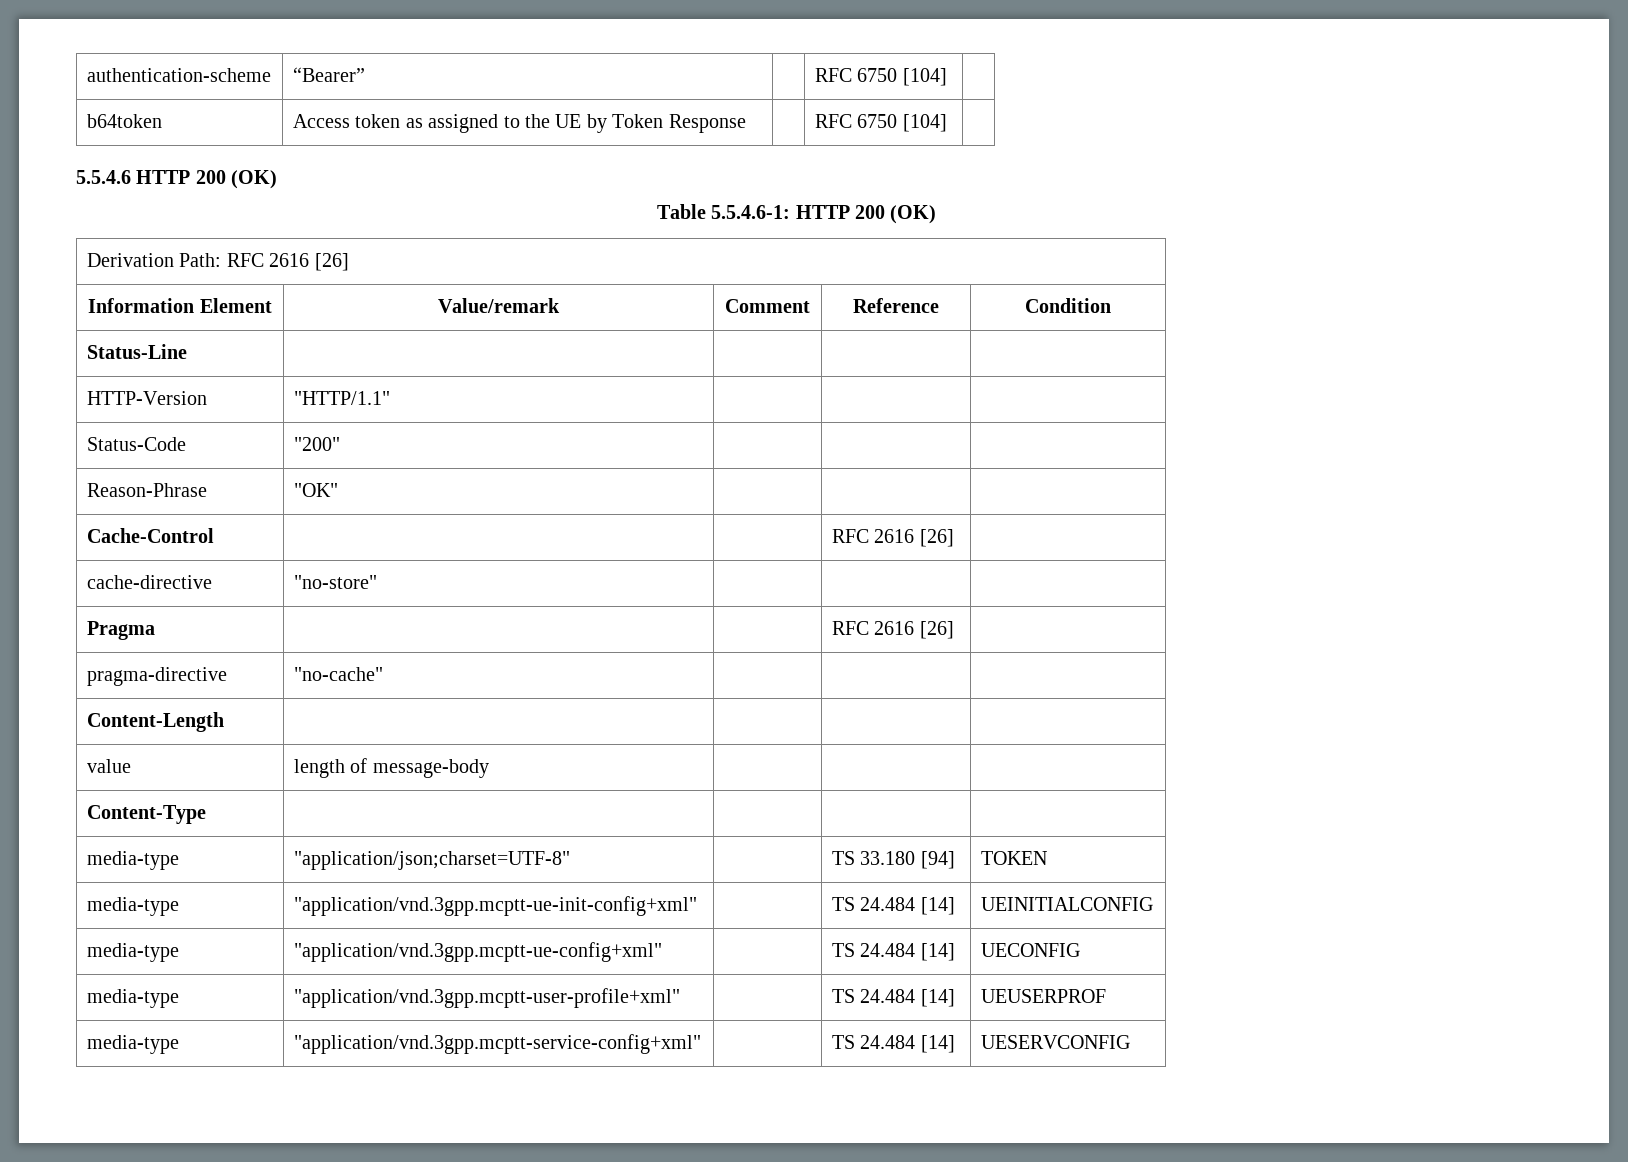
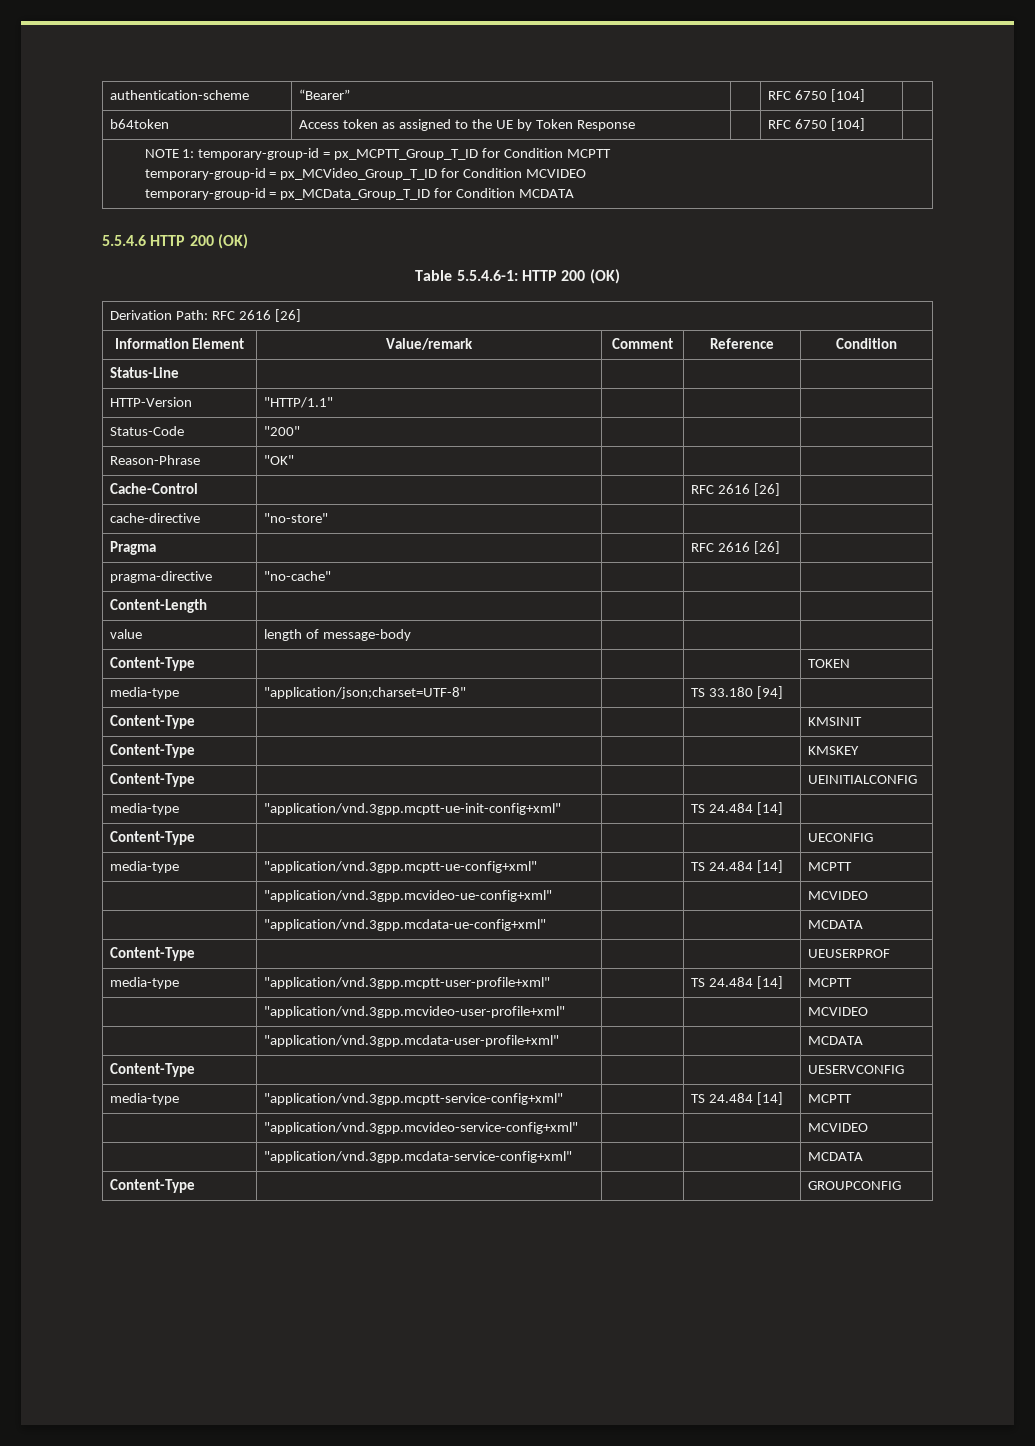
+ NOTE 1: temporary-group-id = px_MCPTT_Group_T_ID for Condition MCPTT
+ temporary-group-id = px_MCVideo_Group_T_ID for Condition MCVIDEO
+ temporary-group-id = px_MCData_Group_T_ID for Condition MCDATA
- Content-Type | | | |
+ Content-Type | | | | TOKEN
- media-type | "application/json;charset=UTF-8" | | TS 33.180 [94] | TOKEN
+ media-type | "application/json;charset=UTF-8" | | TS 33.180 [94] |
+ Content-Type | | | | KMSINIT
+ Content-Type | | | | KMSKEY
+ Content-Type | | | | UEINITIALCONFIG
- media-type | "application/vnd.3gpp.mcptt-ue-init-config+xml" | | TS 24.484 [14] | UEINITIALCONFIG
+ media-type | "application/vnd.3gpp.mcptt-ue-init-config+xml" | | TS 24.484 [14] |
+ Content-Type | | | | UECONFIG
- media-type | "application/vnd.3gpp.mcptt-ue-config+xml" | | TS 24.484 [14] | UECONFIG
+ media-type | "application/vnd.3gpp.mcptt-ue-config+xml" | | TS 24.484 [14] | MCPTT
+ | "application/vnd.3gpp.mcvideo-ue-config+xml" | | | MCVIDEO
+ | "application/vnd.3gpp.mcdata-ue-config+xml" | | | MCDATA
+ Content-Type | | | | UEUSERPROF
- media-type | "application/vnd.3gpp.mcptt-user-profile+xml" | | TS 24.484 [14] | UEUSERPROF
+ media-type | "application/vnd.3gpp.mcptt-user-profile+xml" | | TS 24.484 [14] | MCPTT
+ | "application/vnd.3gpp.mcvideo-user-profile+xml" | | | MCVIDEO
+ | "application/vnd.3gpp.mcdata-user-profile+xml" | | | MCDATA
+ Content-Type | | | | UESERVCONFIG
- media-type | "application/vnd.3gpp.mcptt-service-config+xml" | | TS 24.484 [14] | UESERVCONFIG
+ media-type | "application/vnd.3gpp.mcptt-service-config+xml" | | TS 24.484 [14] | MCPTT
+ | "application/vnd.3gpp.mcvideo-service-config+xml" | | | MCVIDEO
+ | "application/vnd.3gpp.mcdata-service-config+xml" | | | MCDATA
+ Content-Type | | | | GROUPCONFIG

